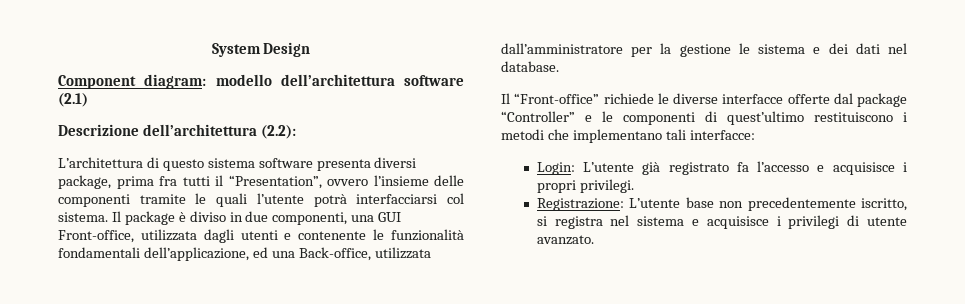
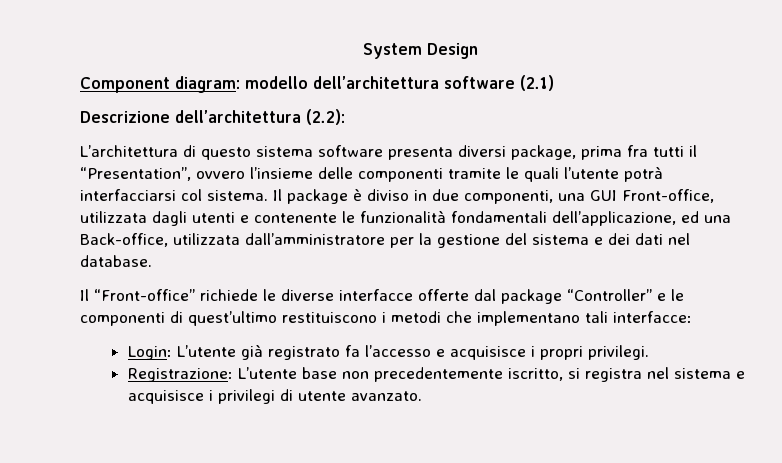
- Il package è diviso in due componenti, una GUI Front-office, utilizzata dagli utenti e contenente le funzionalità fondamentali dell’applicazione, ed una Back-office, utilizzata dall’amministratore per la gestione le sistema e dei dati nel database.
+ Il package è diviso in due componenti, una GUI Front-office, utilizzata dagli utenti e contenente le funzionalità fondamentali dell’applicazione, ed una Back-office, utilizzata dall’amministratore per la gestione del sistema e dei dati nel database.

